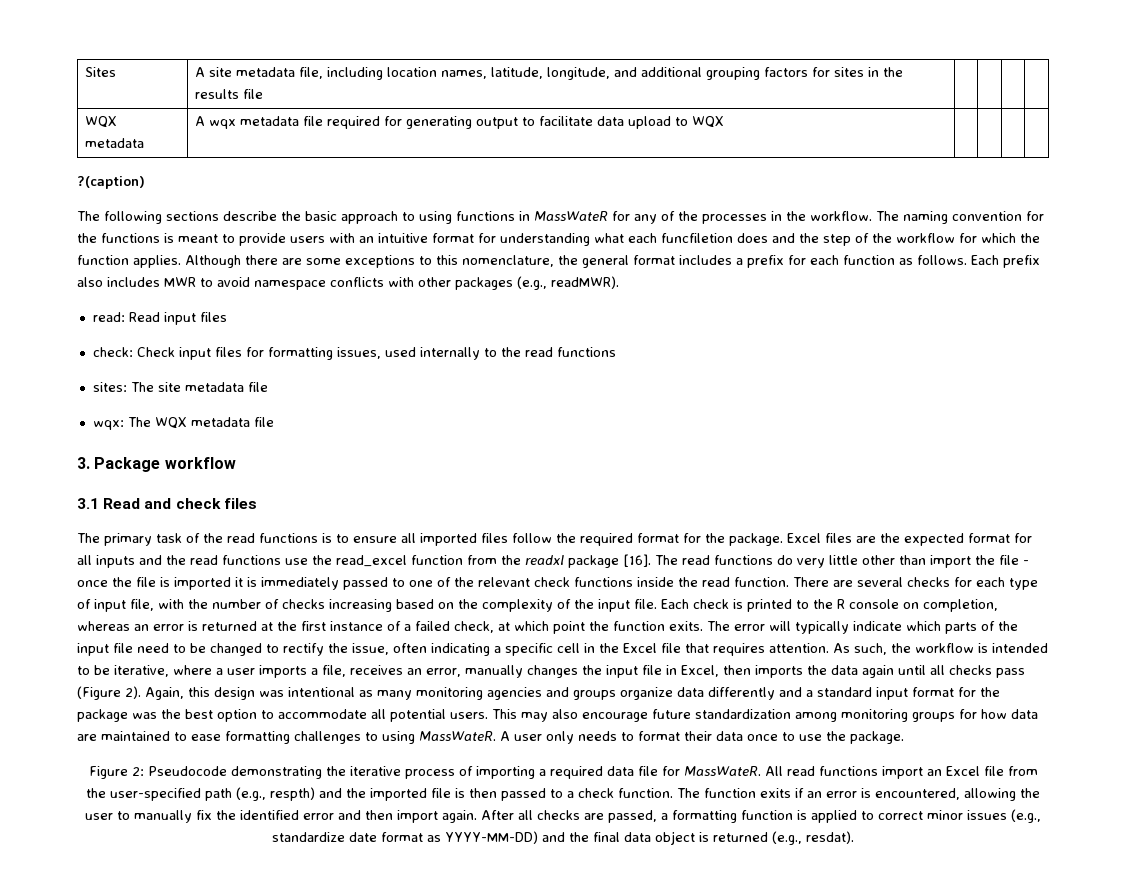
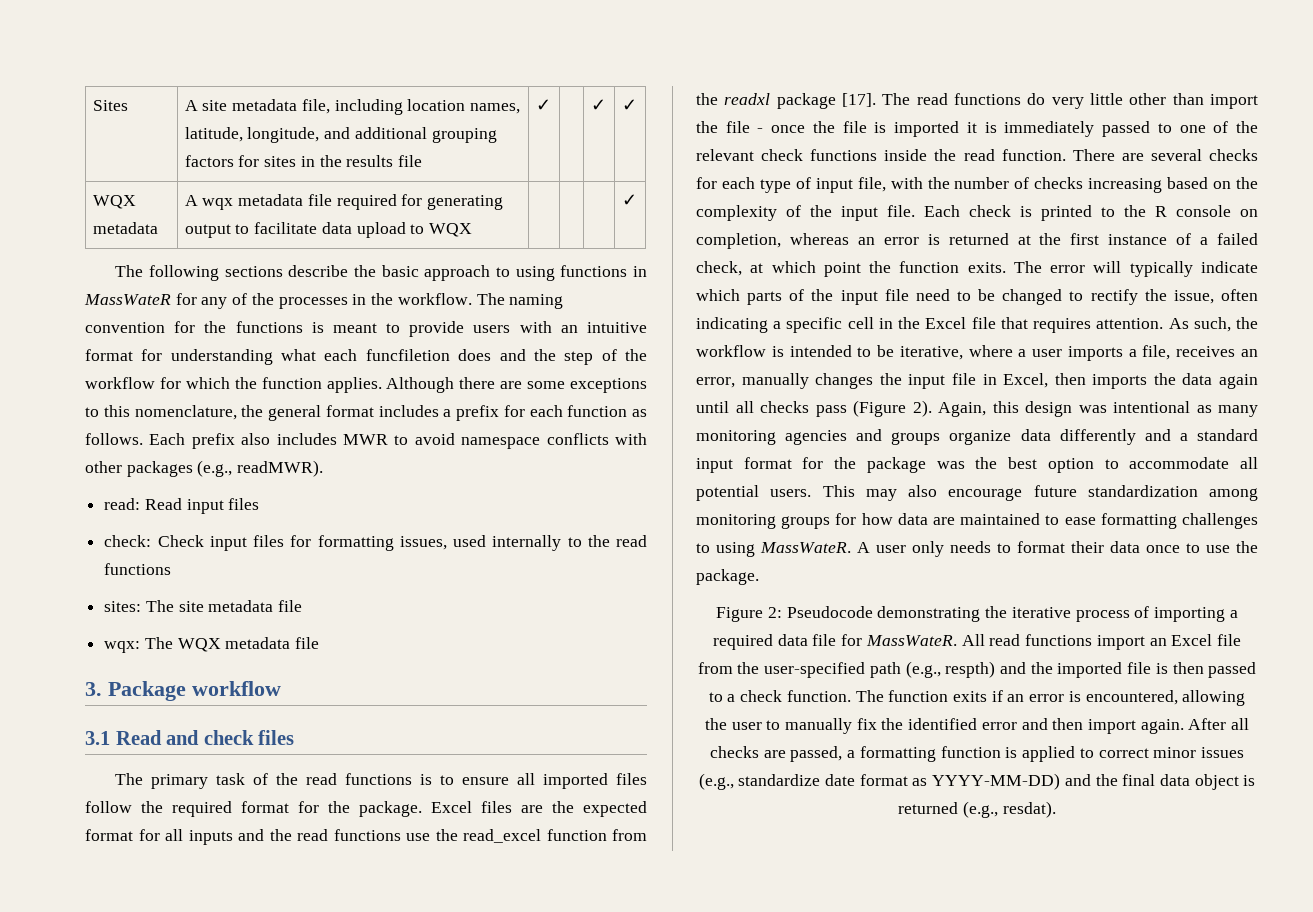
- Sites | A site metadata file, including location names, latitude, longitude, and additional grouping factors for sites in the results file | | | |
+ Sites | A site metadata file, including location names, latitude, longitude, and additional grouping factors for sites in the results file | ✓ | | ✓ | ✓
- WQX metadata | A wqx metadata file required for generating output to facilitate data upload to WQX | | | |
- ?(caption)
+ WQX metadata | A wqx metadata file required for generating output to facilitate data upload to WQX | | | | ✓
- Excel files are the expected format for all inputs and the read functions use the read_excel function from the readxl package [16].
+ Excel files are the expected format for all inputs and the read functions use the read_excel function from the readxl package [17].

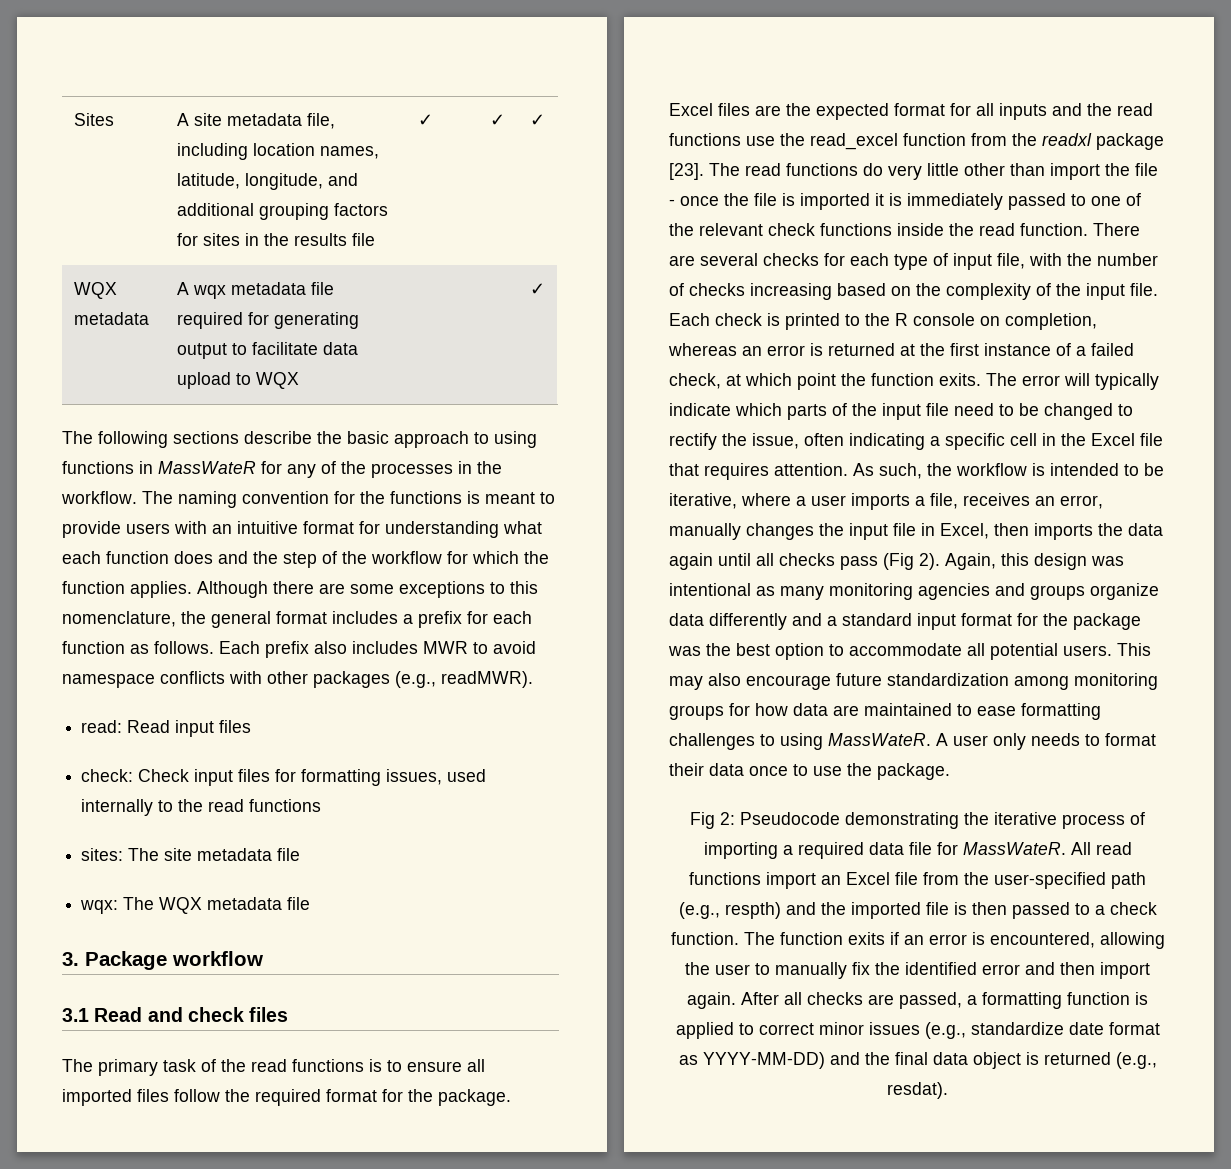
- The naming convention for the functions is meant to provide users with an intuitive format for understanding what each funcfiletion does and the step of the workflow for which the function applies.
+ The naming convention for the functions is meant to provide users with an intuitive format for understanding what each function does and the step of the workflow for which the function applies.
- Excel files are the expected format for all inputs and the read functions use the read_excel function from the readxl package [17].
+ Excel files are the expected format for all inputs and the read functions use the read_excel function from the readxl package [23].
- As such, the workflow is intended to be iterative, where a user imports a file, receives an error, manually changes the input file in Excel, then imports the data again until all checks pass (Figure 2).
+ As such, the workflow is intended to be iterative, where a user imports a file, receives an error, manually changes the input file in Excel, then imports the data again until all checks pass (Fig 2).
- Figure 2: Pseudocode demonstrating the iterative process of importing a required data file for MassWateR.
+ Fig 2: Pseudocode demonstrating the iterative process of importing a required data file for MassWateR.

